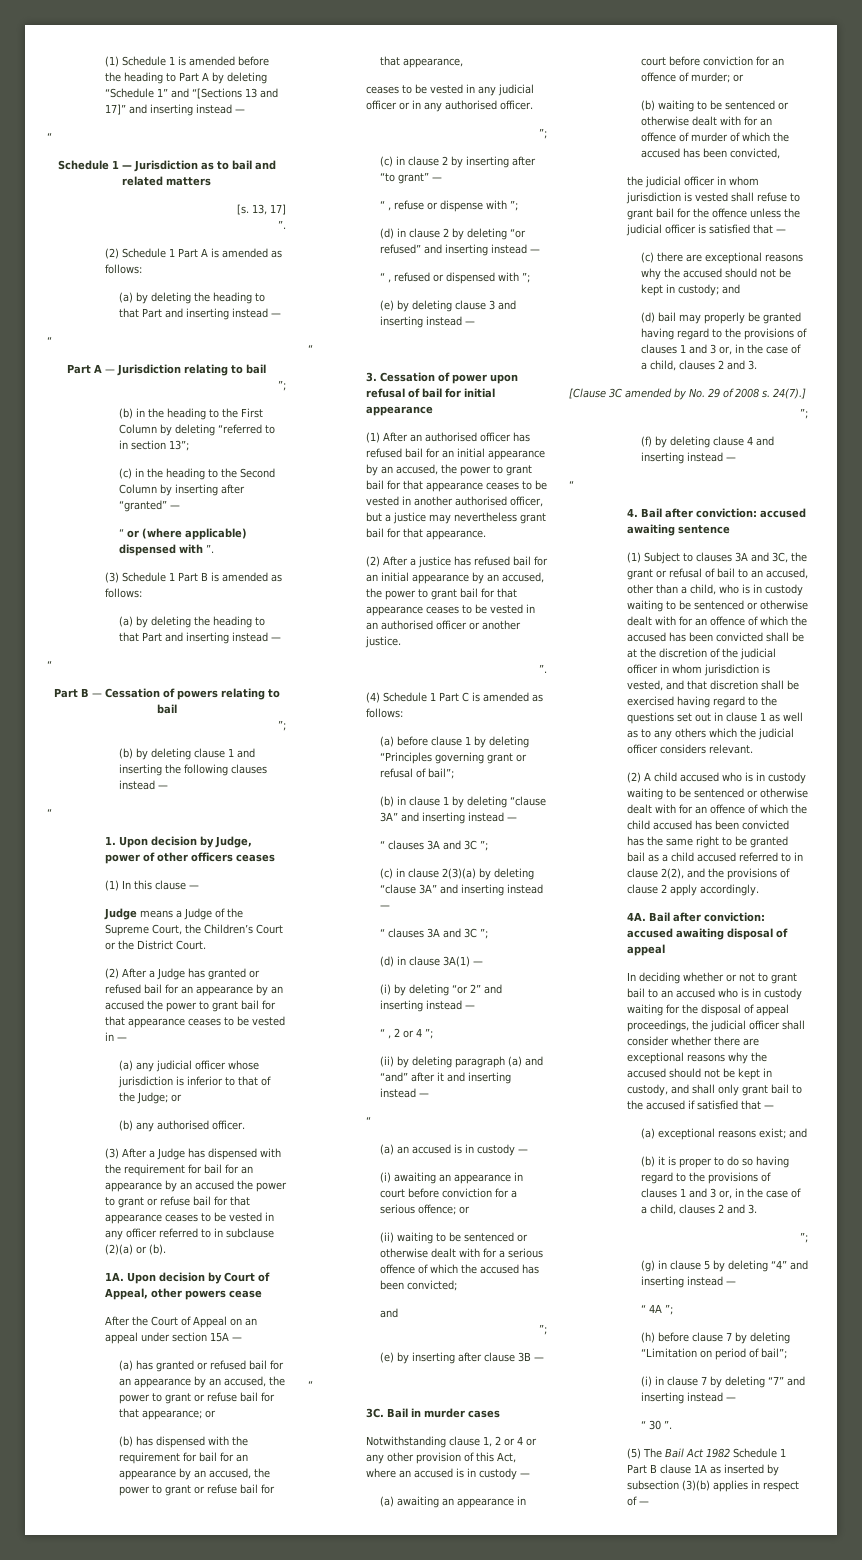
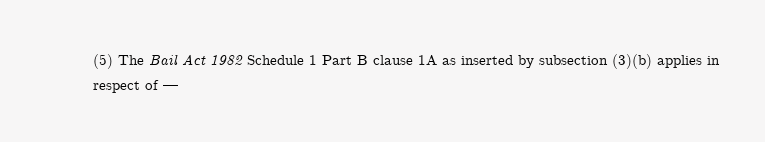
- (1) Schedule 1 is amended before the heading to Part A by deleting “Schedule 1” and “[Sections 13 and 17]” and inserting instead —
- “
- Schedule 1 — Jurisdiction as to bail and related matters
- [s. 13, 17]
- ”.
- (2) Schedule 1 Part A is amended as follows:
- (a) by deleting the heading to that Part and inserting instead —
- “
- Part A — Jurisdiction relating to bail
- ”;
- (b) in the heading to the First Column by deleting “referred to in section 13”;
- (c) in the heading to the Second Column by inserting after “granted” —
- “ or (where applicable) dispensed with ”.
- (3) Schedule 1 Part B is amended as follows:
- (a) by deleting the heading to that Part and inserting instead —
- “
- Part B — Cessation of powers relating to bail
- ”;
- (b) by deleting clause 1 and inserting the following clauses instead —
- “
- 1. Upon decision by Judge, power of other officers ceases
- (1) In this clause —
- Judge means a Judge of the Supreme Court, the Children’s Court or the District Court.
- (2) After a Judge has granted or refused bail for an appearance by an accused the power to grant bail for that appearance ceases to be vested in —
- (a) any judicial officer whose jurisdiction is inferior to that of the Judge; or
- (b) any authorised officer.
- (3) After a Judge has dispensed with the requirement for bail for an appearance by an accused the power to grant or refuse bail for that appearance ceases to be vested in any officer referred to in subclause (2)(a) or (b).
- 1A. Upon decision by Court of Appeal, other powers cease
- After the Court of Appeal on an appeal under section 15A —
- (a) has granted or refused bail for an appearance by an accused, the power to grant or refuse bail for that appearance; or
- (b) has dispensed with the requirement for bail for an appearance by an accused, the power to grant or refuse bail for that appearance,
- ceases to be vested in any judicial officer or in any authorised officer.
- ”;
- (c) in clause 2 by inserting after “to grant” —
- “ , refuse or dispense with ”;
- (d) in clause 2 by deleting “or refused” and inserting instead —
- “ , refused or dispensed with ”;
- (e) by deleting clause 3 and inserting instead —
- “
- 3. Cessation of power upon refusal of bail for initial appearance
- (1) After an authorised officer has refused bail for an initial appearance by an accused, the power to grant bail for that appearance ceases to be vested in another authorised officer, but a justice may nevertheless grant bail for that appearance.
- (2) After a justice has refused bail for an initial appearance by an accused, the power to grant bail for that appearance ceases to be vested in an authorised officer or another justice.
- ”.
- (4) Schedule 1 Part C is amended as follows:
- (a) before clause 1 by deleting “Principles governing grant or refusal of bail”;
- (b) in clause 1 by deleting “clause 3A” and inserting instead —
- “ clauses 3A and 3C ”;
- (c) in clause 2(3)(a) by deleting “clause 3A” and inserting instead —
- “ clauses 3A and 3C ”;
- (d) in clause 3A(1) —
- (i) by deleting “or 2” and inserting instead —
- “ , 2 or 4 ”;
- (ii) by deleting paragraph (a) and “and” after it and inserting instead —
- “
- (a) an accused is in custody —
- (i) awaiting an appearance in court before conviction for a serious offence; or
- (ii) waiting to be sentenced or otherwise dealt with for a serious offence of which the accused has been convicted;
- and
- ”;
- (e) by inserting after clause 3B —
- “
- 3C. Bail in murder cases
- Notwithstanding clause 1, 2 or 4 or any other provision of this Act, where an accused is in custody —
- (a) awaiting an appearance in court before conviction for an offence of murder; or
- (b) waiting to be sentenced or otherwise dealt with for an offence of murder of which the accused has been convicted,
- the judicial officer in whom jurisdiction is vested shall refuse to grant bail for the offence unless the judicial officer is satisfied that —
- (c) there are exceptional reasons why the accused should not be kept in custody; and
- (d) bail may properly be granted having regard to the provisions of clauses 1 and 3 or, in the case of a child, clauses 2 and 3.
- [Clause 3C amended by No. 29 of 2008 s. 24(7).]
- ”;
- (f) by deleting clause 4 and inserting instead —
- “
- 4. Bail after conviction: accused awaiting sentence
- (1) Subject to clauses 3A and 3C, the grant or refusal of bail to an accused, other than a child, who is in custody waiting to be sentenced or otherwise dealt with for an offence of which the accused has been convicted shall be at the discretion of the judicial officer in whom jurisdiction is vested, and that discretion shall be exercised having regard to the questions set out in clause 1 as well as to any others which the judicial officer considers relevant.
- (2) A child accused who is in custody waiting to be sentenced or otherwise dealt with for an offence of which the child accused has been convicted has the same right to be granted bail as a child accused referred to in clause 2(2), and the provisions of clause 2 apply accordingly.
- 4A. Bail after conviction: accused awaiting disposal of appeal
- In deciding whether or not to grant bail to an accused who is in custody waiting for the disposal of appeal proceedings, the judicial officer shall consider whether there are exceptional reasons why the accused should not be kept in custody, and shall only grant bail to the accused if satisfied that —
- (a) exceptional reasons exist; and
- (b) it is proper to do so having regard to the provisions of clauses 1 and 3 or, in the case of a child, clauses 2 and 3.
- ”;
- (g) in clause 5 by deleting “4” and inserting instead —
- “ 4A ”;
- (h) before clause 7 by deleting “Limitation on period of bail”;
- (i) in clause 7 by deleting “7” and inserting instead —
- “ 30 ”.

